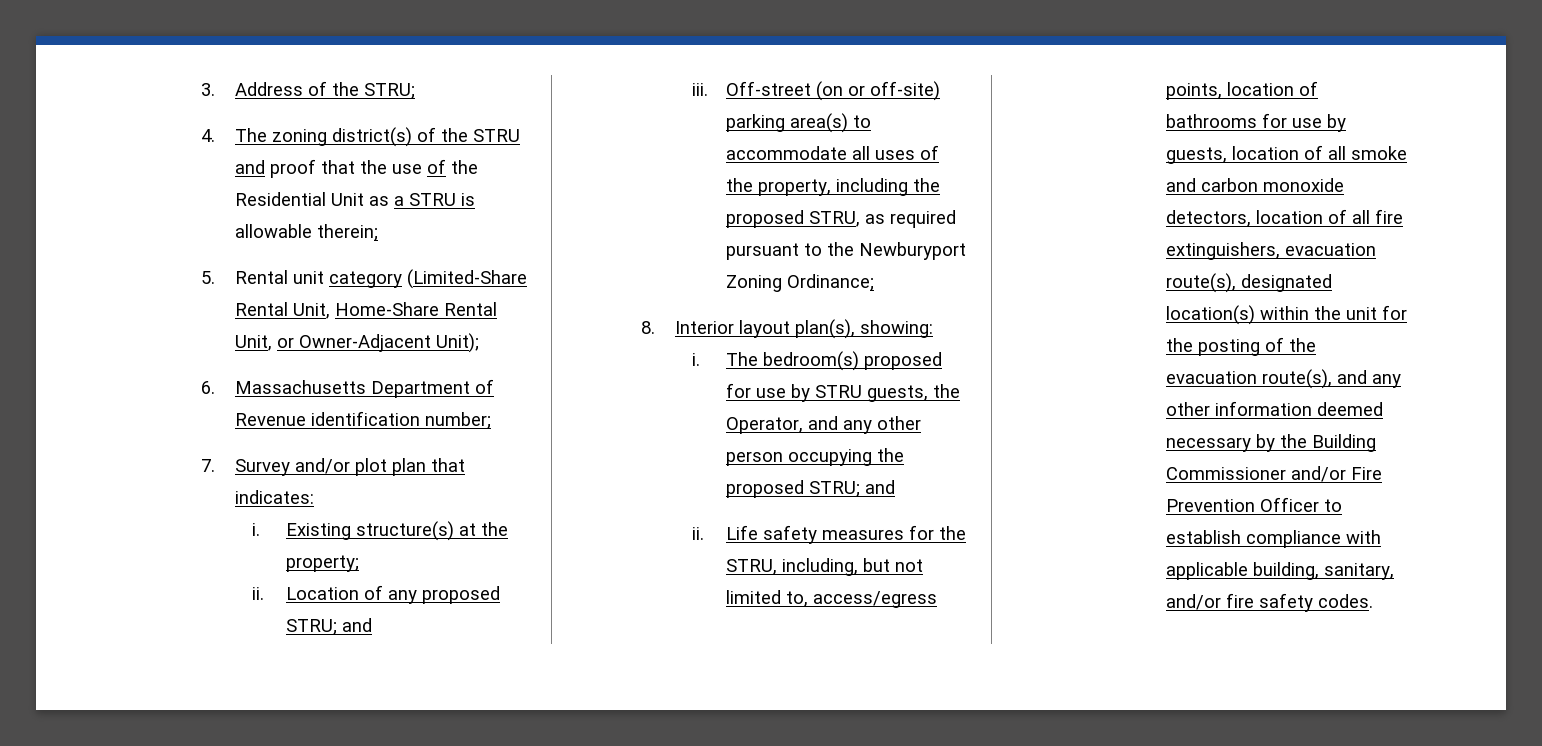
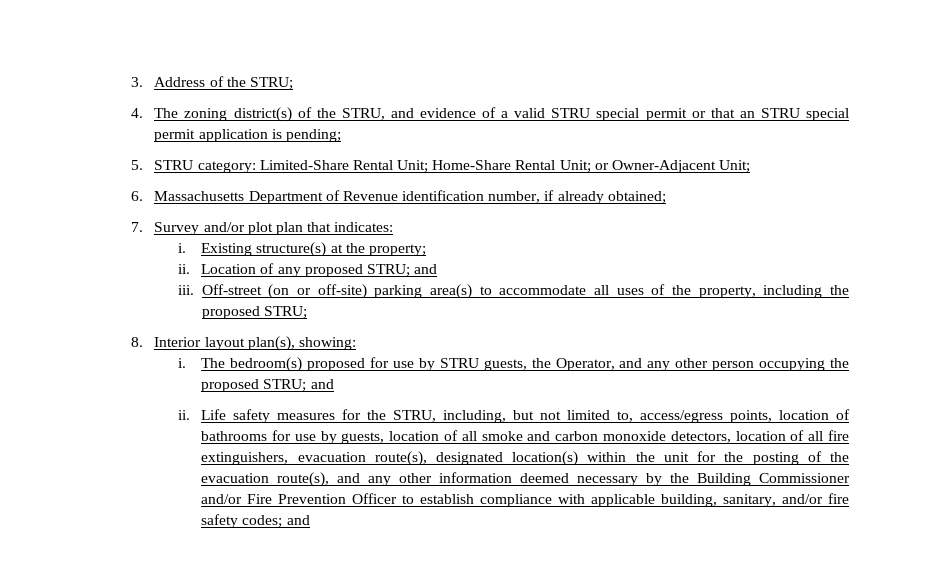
- 4. The zoning district(s) of the STRU and proof that the use of the Residential Unit as a STRU is allowable therein;
- 5. Rental unit category (Limited-Share Rental Unit, Home-Share Rental Unit, or Owner-Adjacent Unit);
+ 4. The zoning district(s) of the STRU, and evidence of a valid STRU special permit or that an STRU special permit application is pending;
+ 5. STRU category: Limited-Share Rental Unit; Home-Share Rental Unit; or Owner-Adjacent Unit;
- 6. Massachusetts Department of Revenue identification number;
+ 6. Massachusetts Department of Revenue identification number, if already obtained;
- Off-street (on or off-site) parking area(s) to accommodate all uses of the property, including the proposed STRU, as required pursuant to the Newburyport Zoning Ordinance;
+ Off-street (on or off-site) parking area(s) to accommodate all uses of the property, including the proposed STRU;
- Life safety measures for the STRU, including, but not limited to, access/egress points, location of bathrooms for use by guests, location of all smoke and carbon monoxide detectors, location of all fire extinguishers, evacuation route(s), designated location(s) within the unit for the posting of the evacuation route(s), and any other information deemed necessary by the Building Commissioner and/or Fire Prevention Officer to establish compliance with applicable building, sanitary, and/or fire safety codes.
+ Life safety measures for the STRU, including, but not limited to, access/egress points, location of bathrooms for use by guests, location of all smoke and carbon monoxide detectors, location of all fire extinguishers, evacuation route(s), designated location(s) within the unit for the posting of the evacuation route(s), and any other information deemed necessary by the Building Commissioner and/or Fire Prevention Officer to establish compliance with applicable building, sanitary, and/or fire safety codes; and

